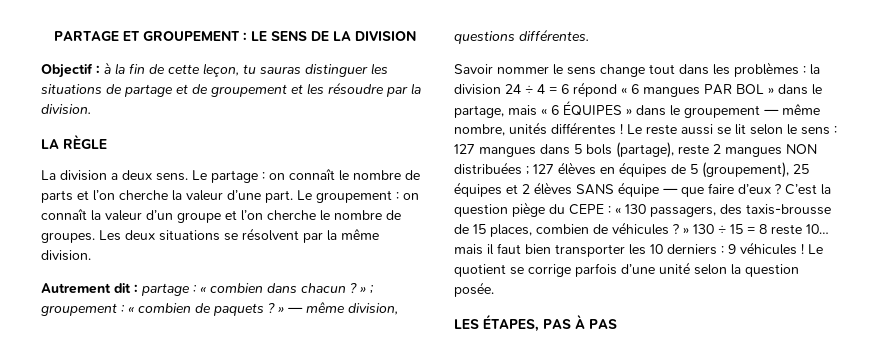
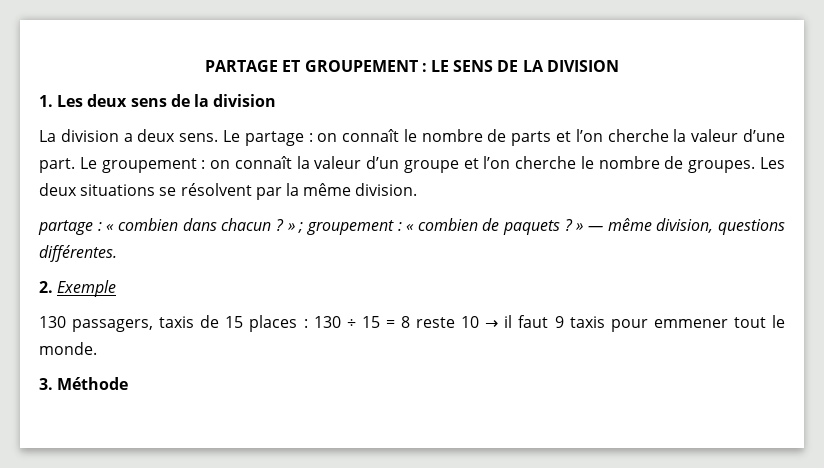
- Objectif : à la fin de cette leçon, tu sauras distinguer les situations de partage et de groupement et les résoudre par la division.
- LA RÈGLE
+ 1. Les deux sens de la division
- Autrement dit : partage : « combien dans chacun ? » ; groupement : « combien de paquets ? » — même division, questions différentes.
+ partage : « combien dans chacun ? » ; groupement : « combien de paquets ? » — même division, questions différentes.
- Savoir nommer le sens change tout dans les problèmes : la division 24 ÷ 4 = 6 répond « 6 mangues PAR BOL » dans le partage, mais « 6 ÉQUIPES » dans le groupement — même nombre, unités différentes ! Le reste aussi se lit selon le sens : 127 mangues dans 5 bols (partage), reste 2 mangues NON distribuées ; 127 élèves en équipes de 5 (groupement), 25 équipes et 2 élèves SANS équipe — que faire d’eux ? C’est la question piège du CEPE : « 130 passagers, des taxis-brousse de 15 places, combien de véhicules ? » 130 ÷ 15 = 8 reste 10… mais il faut bien transporter les 10 derniers : 9 véhicules ! Le quotient se corrige parfois d’une unité selon la question posée.
- LES ÉTAPES, PAS À PAS
+ 2. Exemple
+ 130 passagers, taxis de 15 places : 130 ÷ 15 = 8 reste 10 → il faut 9 taxis pour emmener tout le monde.
+ 3. Méthode

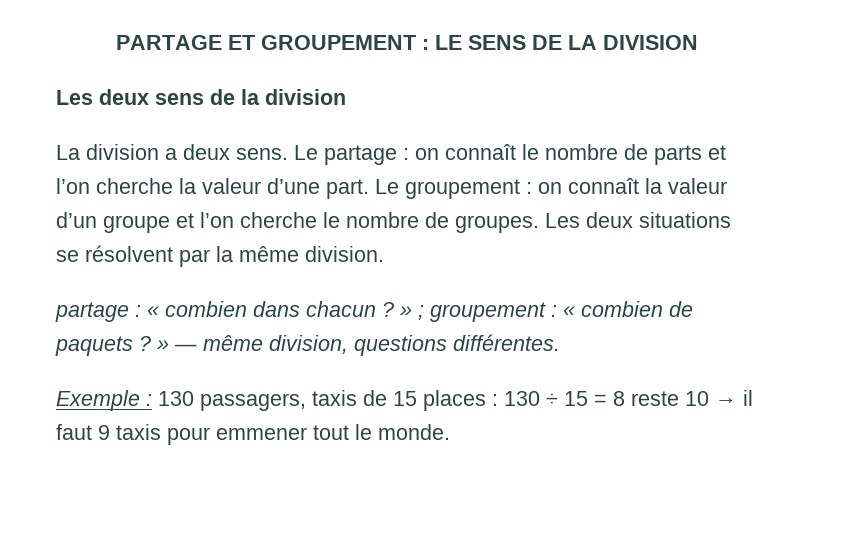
- 1. Les deux sens de la division
+ Les deux sens de la division
- 2. Exemple
- 130 passagers, taxis de 15 places : 130 ÷ 15 = 8 reste 10 → il faut 9 taxis pour emmener tout le monde.
+ Exemple : 130 passagers, taxis de 15 places : 130 ÷ 15 = 8 reste 10 → il faut 9 taxis pour emmener tout le monde.
- 3. Méthode

